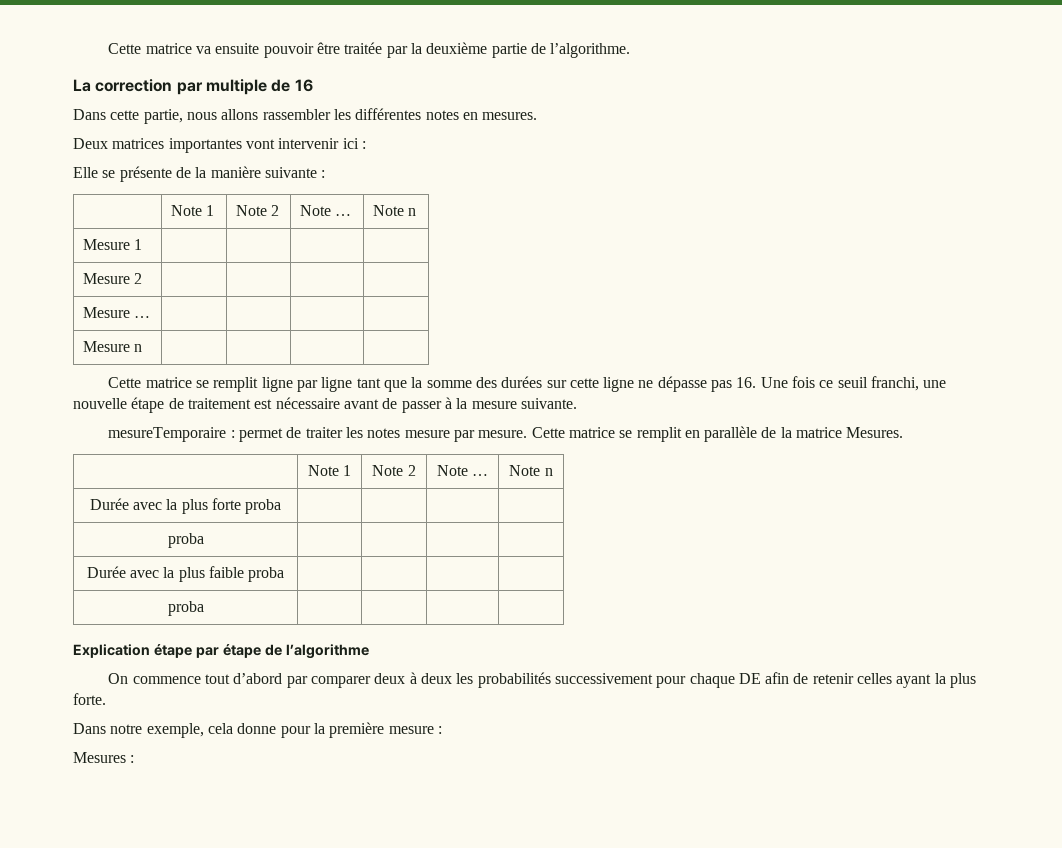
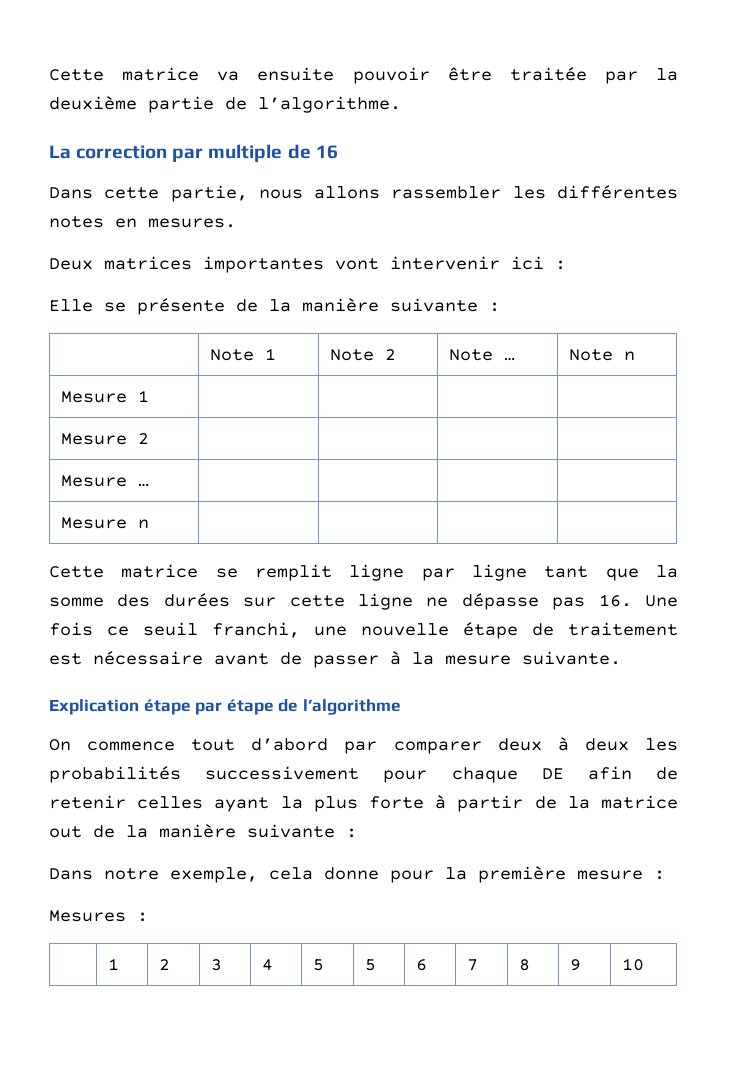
- mesureTemporaire : permet de traiter les notes mesure par mesure. Cette matrice se remplit en parallèle de la matrice Mesures.
- | Note 1 | Note 2 | Note … | Note n
- Durée avec la plus forte proba | | | |
- proba | | | |
- Durée avec la plus faible proba | | | |
- proba | | | |
- On commence tout d’abord par comparer deux à deux les probabilités successivement pour chaque DE afin de retenir celles ayant la plus forte.
+ On commence tout d’abord par comparer deux à deux les probabilités successivement pour chaque DE afin de retenir celles ayant la plus forte à partir de la matrice out de la manière suivante :
+ | 1 | 2 | 3 | 4 | 5 | 5 | 6 | 7 | 8 | 9 | 10

